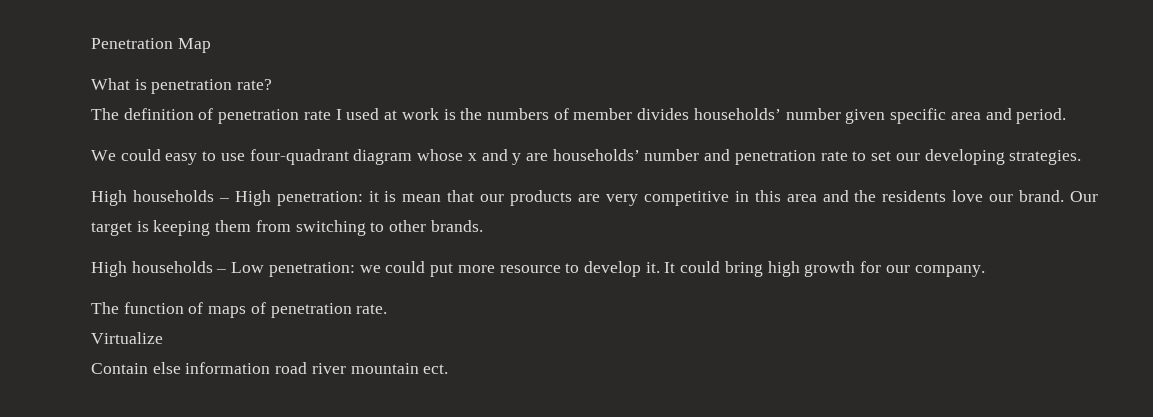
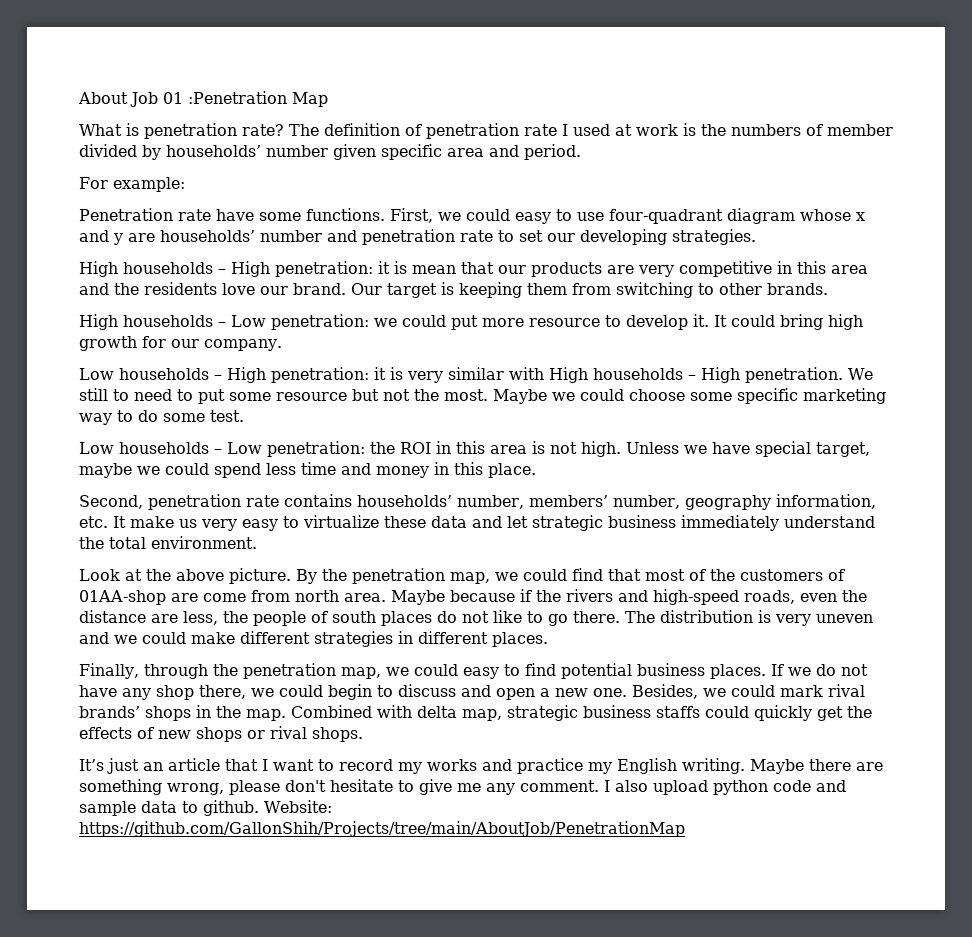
- Penetration Map
+ About Job 01 :Penetration Map
- What is penetration rate?
- The definition of penetration rate I used at work is the numbers of member divides households’ number given specific area and period.
+ What is penetration rate? The definition of penetration rate I used at work is the numbers of member divided by households’ number given specific area and period.
- We could easy to use four-quadrant diagram whose x and y are households’ number and penetration rate to set our developing strategies.
+ For example:
+ Penetration rate have some functions. First, we could easy to use four-quadrant diagram whose x and y are households’ number and penetration rate to set our developing strategies.
- The function of maps of penetration rate.
- Virtualize
- Contain else information road river mountain ect.
+ Low households – High penetration: it is very similar with High households – High penetration. We still to need to put some resource but not the most. Maybe we could choose some specific marketing way to do some test.
+ Low households – Low penetration: the ROI in this area is not high. Unless we have special target, maybe we could spend less time and money in this place.
+ Second, penetration rate contains households’ number, members’ number, geography information, etc. It make us very easy to virtualize these data and let strategic business immediately understand the total environment.
+ Look at the above picture. By the penetration map, we could find that most of the customers of 01AA-shop are come from north area. Maybe because if the rivers and high-speed roads, even the distance are less, the people of south places do not like to go there. The distribution is very uneven and we could make different strategies in different places.
+ Finally, through the penetration map, we could easy to find potential business places. If we do not have any shop there, we could begin to discuss and open a new one. Besides, we could mark rival brands’ shops in the map. Combined with delta map, strategic business staffs could quickly get the effects of new shops or rival shops.
+ It’s just an article that I want to record my works and practice my English writing. Maybe there are something wrong, please don't hesitate to give me any comment. I also upload python code and sample data to github. Website: https://github.com/GallonShih/Projects/tree/main/AboutJob/PenetrationMap

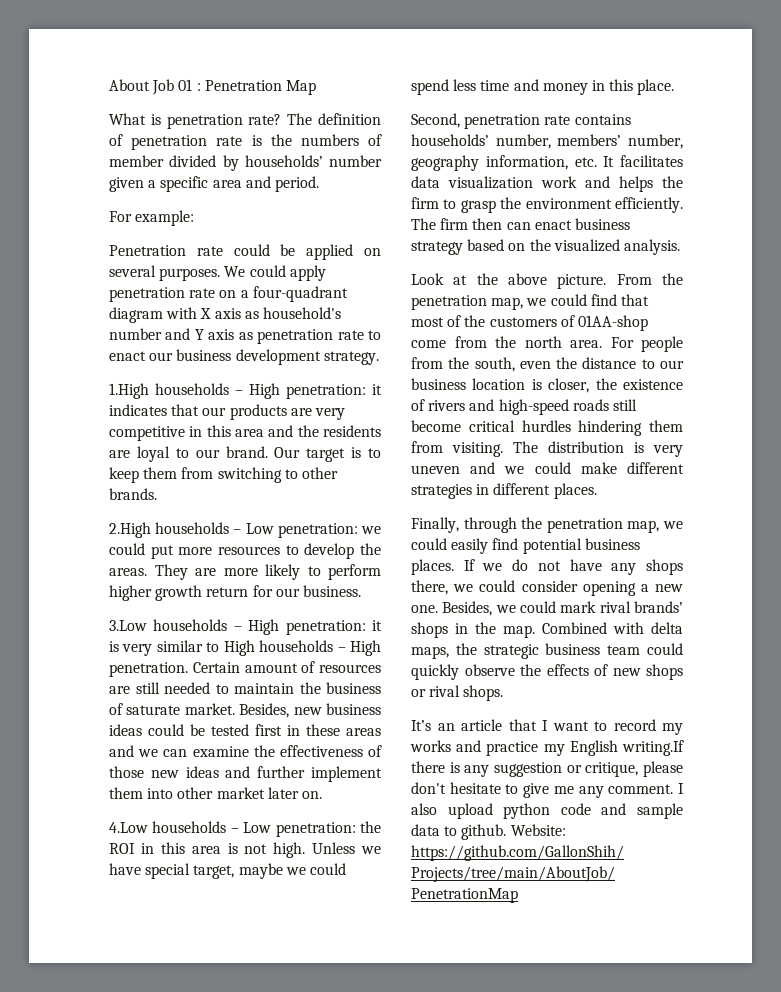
- About Job 01 :Penetration Map
+ About Job 01 : Penetration Map
- The definition of penetration rate I used at work is the numbers of member divided by households’ number given specific area and period.
+ The definition of penetration rate is the numbers of member divided by households’ number given a specific area and period.
- Penetration rate have some functions. First, we could easy to use four-quadrant diagram whose x and y are households’ number and penetration rate to set our developing strategies.
- High households – High penetration: it is mean that our products are very competitive in this area and the residents love our brand.
+ Penetration rate could be applied on several purposes. We could apply penetration rate on a four-quadrant diagram with X axis as household's number and Y axis as penetration rate to enact our business development strategy.
+ 1.High households – High penetration: it indicates that our products are very competitive in this area and the residents are loyal to our brand.
- Our target is keeping them from switching to other brands.
+ Our target is to keep them from switching to other brands.
- High households – Low penetration: we could put more resource to develop it. It could bring high growth for our company.
- Low households – High penetration: it is very similar with High households – High penetration.
+ 2.High households – Low penetration: we could put more resources to develop the areas. They are more likely to perform higher growth return for our business.
+ 3.Low households – High penetration: it is very similar to High households – High penetration.
- We still to need to put some resource but not the most. Maybe we could choose some specific marketing way to do some test.
- Low households – Low penetration: the ROI in this area is not high.
+ Certain amount of resources are still needed to maintain the business of saturate market. Besides, new business ideas could be tested first in these areas and we can examine the effectiveness of those new ideas and further implement them into other market later on.
+ 4.Low households – Low penetration: the ROI in this area is not high.
- Second, penetration rate contains households’ number, members’ number, geography information, etc. It make us very easy to virtualize these data and let strategic business immediately understand the total environment.
+ Second, penetration rate contains households’ number, members’ number, geography information, etc. It facilitates data visualization work and helps the firm to grasp the environment efficiently. The firm then can enact business strategy based on the visualized analysis.
- By the penetration map, we could find that most of the customers of 01AA-shop are come from north area.
+ From the penetration map, we could find that most of the customers of 01AA-shop come from the north area.
- Maybe because if the rivers and high-speed roads, even the distance are less, the people of south places do not like to go there.
+ For people from the south, even the distance to our business location is closer, the existence of rivers and high-speed roads still become critical hurdles hindering them from visiting.
- Finally, through the penetration map, we could easy to find potential business places.
+ Finally, through the penetration map, we could easily find potential business places.
- If we do not have any shop there, we could begin to discuss and open a new one.
+ If we do not have any shops there, we could consider opening a new one.
- Combined with delta map, strategic business staffs could quickly get the effects of new shops or rival shops.
+ Combined with delta maps, the strategic business team could quickly observe the effects of new shops or rival shops.
- It’s just an article that I want to record my works and practice my English writing. Maybe there are something wrong, please don't hesitate to give me any comment.
+ It’s an article that I want to record my works and practice my English writing.If there is any suggestion or critique, please don't hesitate to give me any comment.

